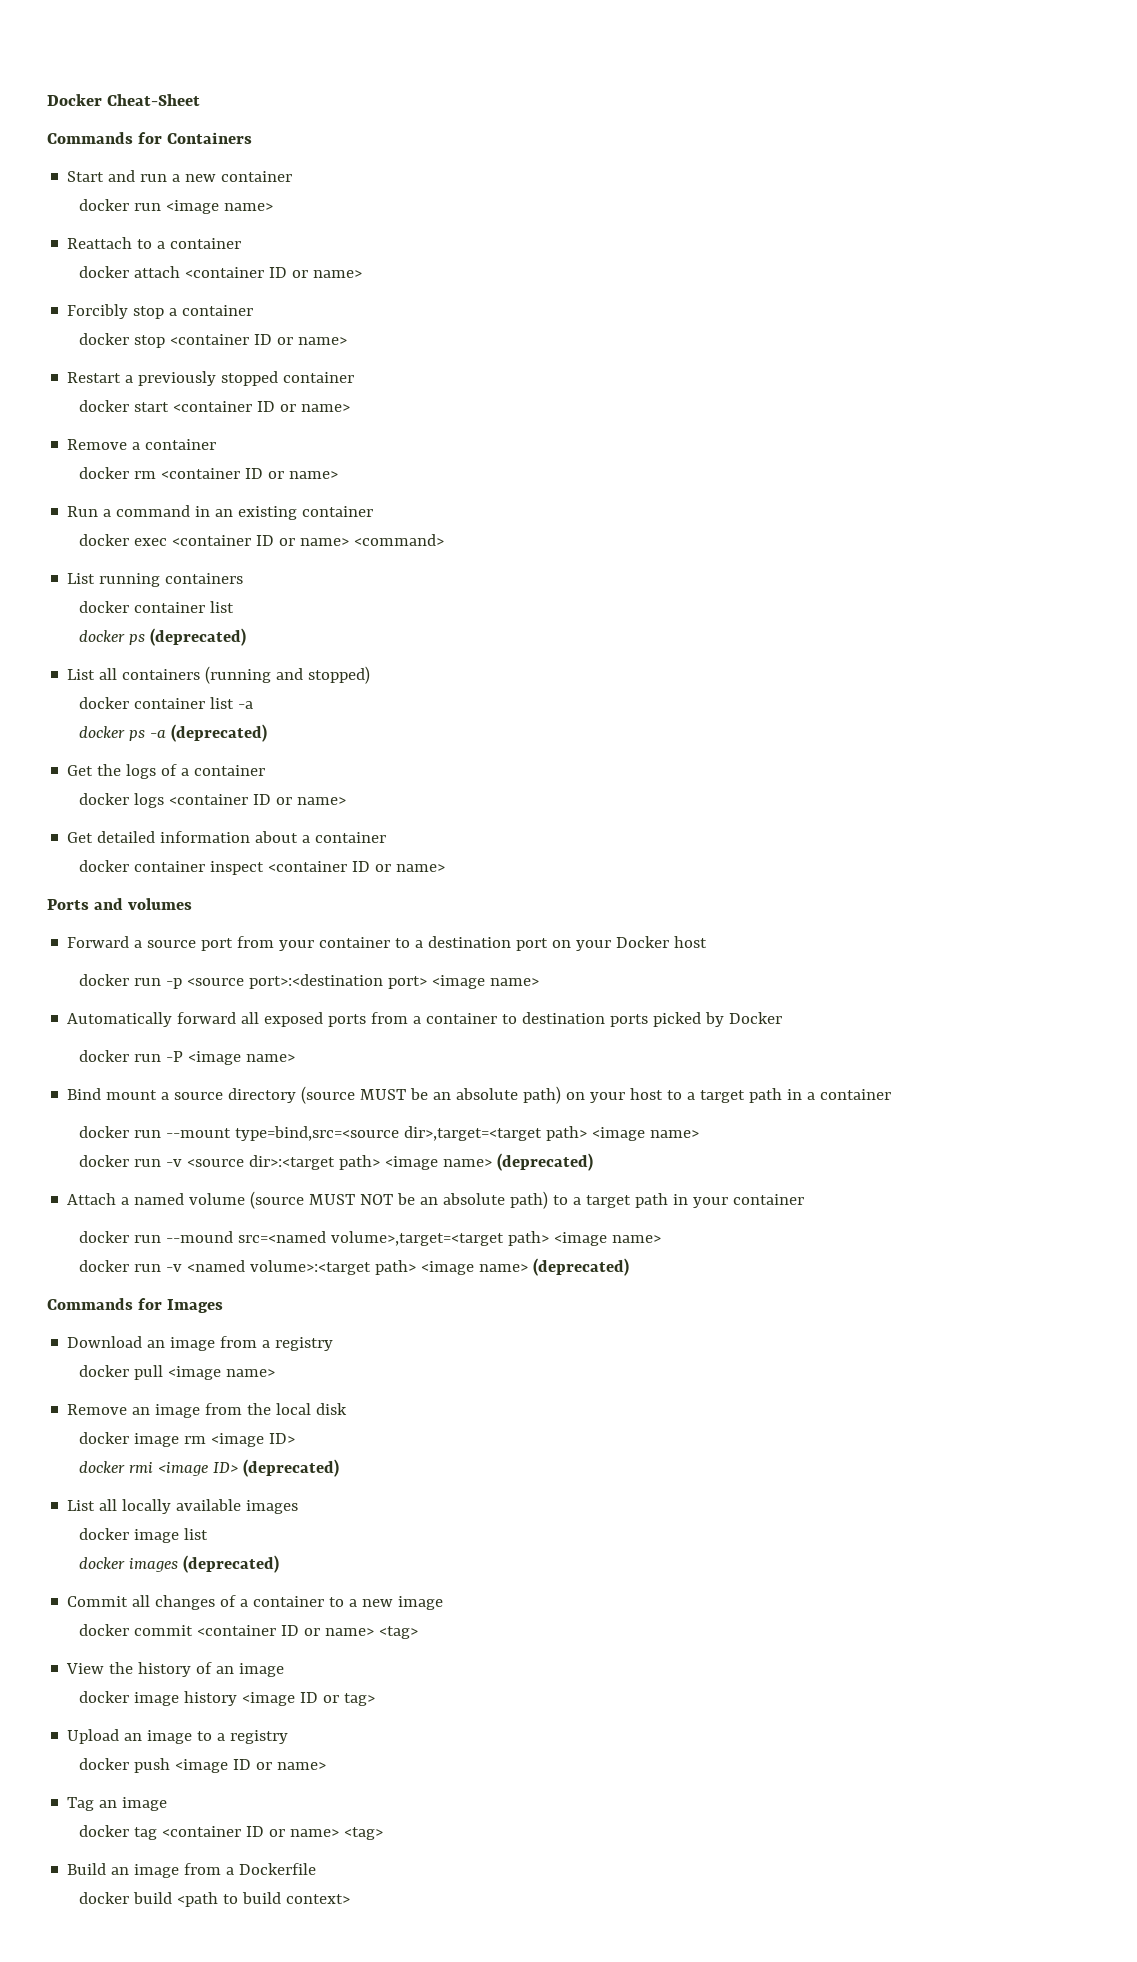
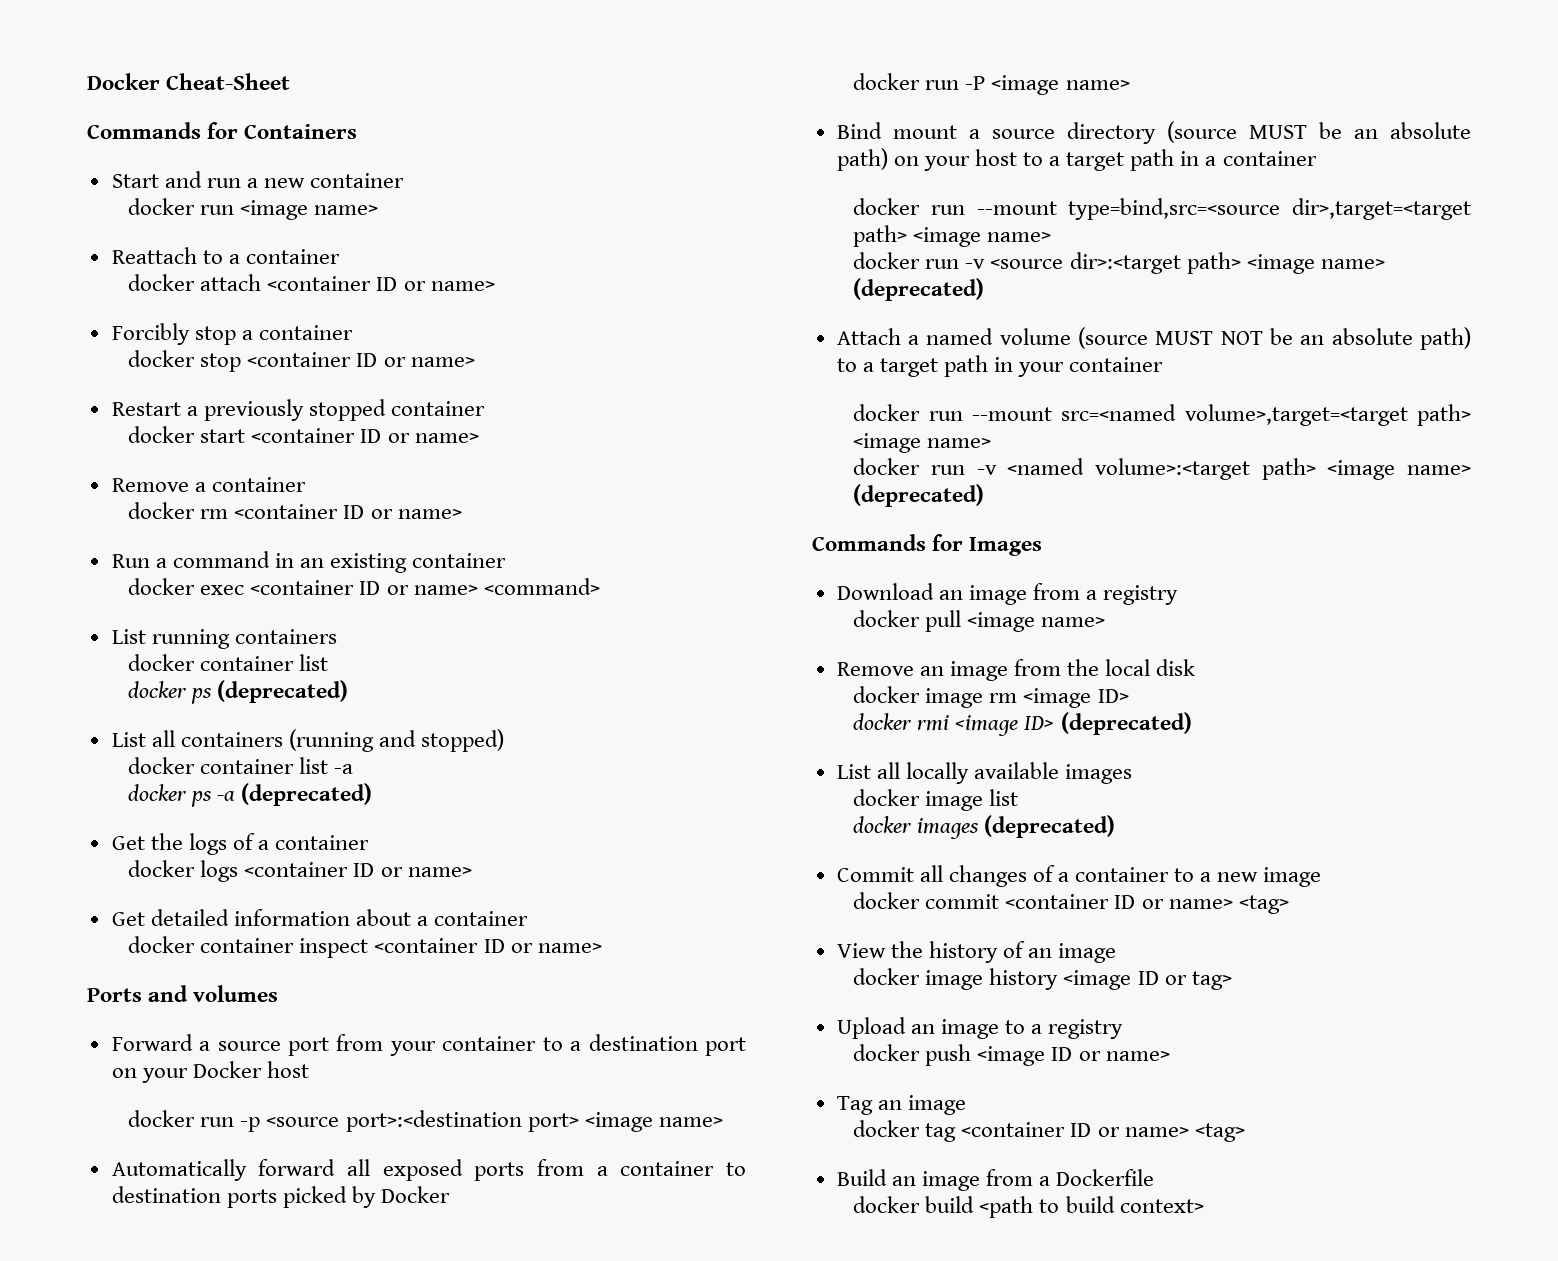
- docker run --mound src=<named volume>,target=<target path> <image name>
+ docker run --mount src=<named volume>,target=<target path> <image name>

